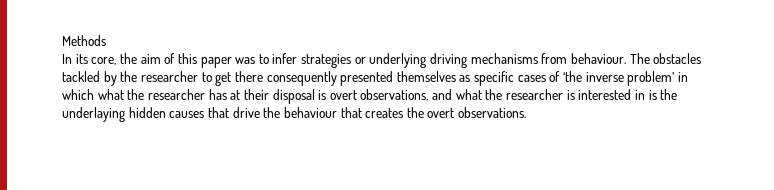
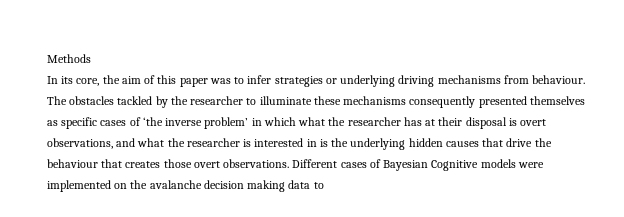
- The obstacles tackled by the researcher to get there consequently presented themselves as specific cases of ‘the inverse problem’ in which what the researcher has at their disposal is overt observations, and what the researcher is interested in is the underlaying hidden causes that drive the behaviour that creates the overt observations.
+ The obstacles tackled by the researcher to illuminate these mechanisms consequently presented themselves as specific cases of ‘the inverse problem’ in which what the researcher has at their disposal is overt observations, and what the researcher is interested in is the underlying hidden causes that drive the behaviour that creates those overt observations.
+ Different cases of Bayesian Cognitive models were implemented on the avalanche decision making data to

